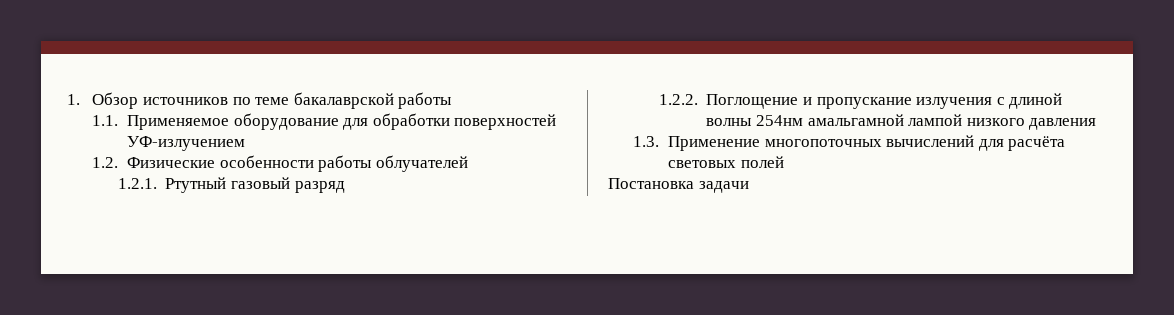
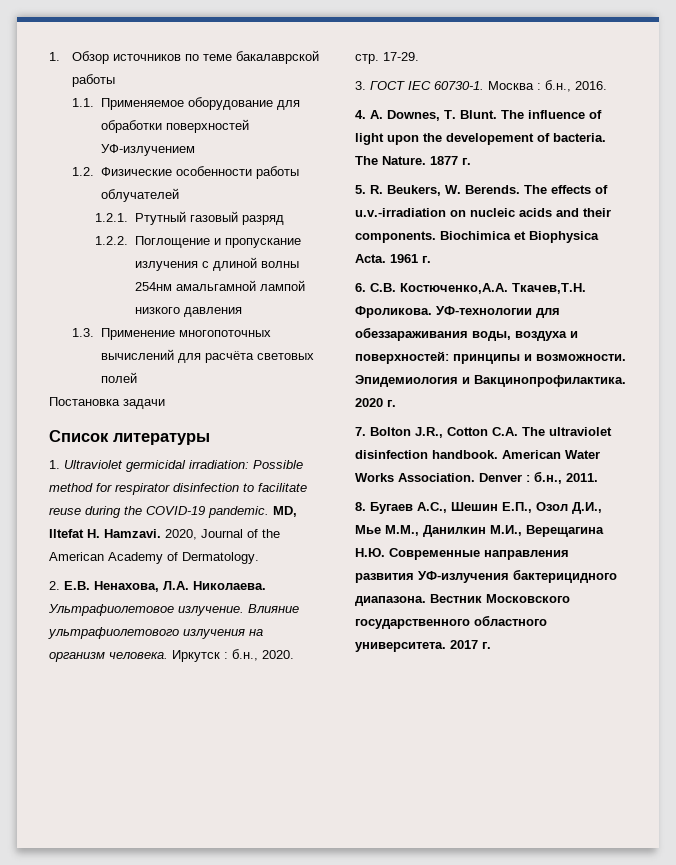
+ Список литературы
+ 1. Ultraviolet germicidal irradiation: Possible method for respirator disinfection to facilitate reuse during the COVID-19 pandemic. MD, Iltefat H. Hamzavi. 2020, Journal of the American Academy of Dermatology.
+ 2. Е.В. Ненахова, Л.А. Николаева. Ультрафиолетовое излучение. Влияние ультрафиолетового излучения на организм человека. Иркутск : б.н., 2020. стр. 17-29.
+ 3. ГОСТ IEC 60730-1. Москва : б.н., 2016.
+ 4. A. Downes, T. Blunt. The influence of light upon the developement of bacteria. The Nature. 1877 г.
+ 5. R. Beukers, W. Berends. The effects of u.v.-irradiation on nucleic acids and their components. Biochimica et Biophysica Acta. 1961 г.
+ 6. С.В. Костюченко,А.А. Ткачев,T.Н. Фроликова. УФ-технологии для обеззараживания воды, воздуха и поверхностей: принципы и возможности. Эпидемиология и Вакцинопрофилактика. 2020 г.
+ 7. Bolton J.R., Cotton C.A. The ultraviolet disinfection handbook. American Water Works Association. Denver : б.н., 2011.
+ 8. Бугаев А.С., Шешин Е.П., Озол Д.И., Мье М.М., Данилкин М.И., Верещагина Н.Ю. Современные направления развития УФ-излучения бактерицидного диапазона. Вестник Московского государственного областного университета. 2017 г.

